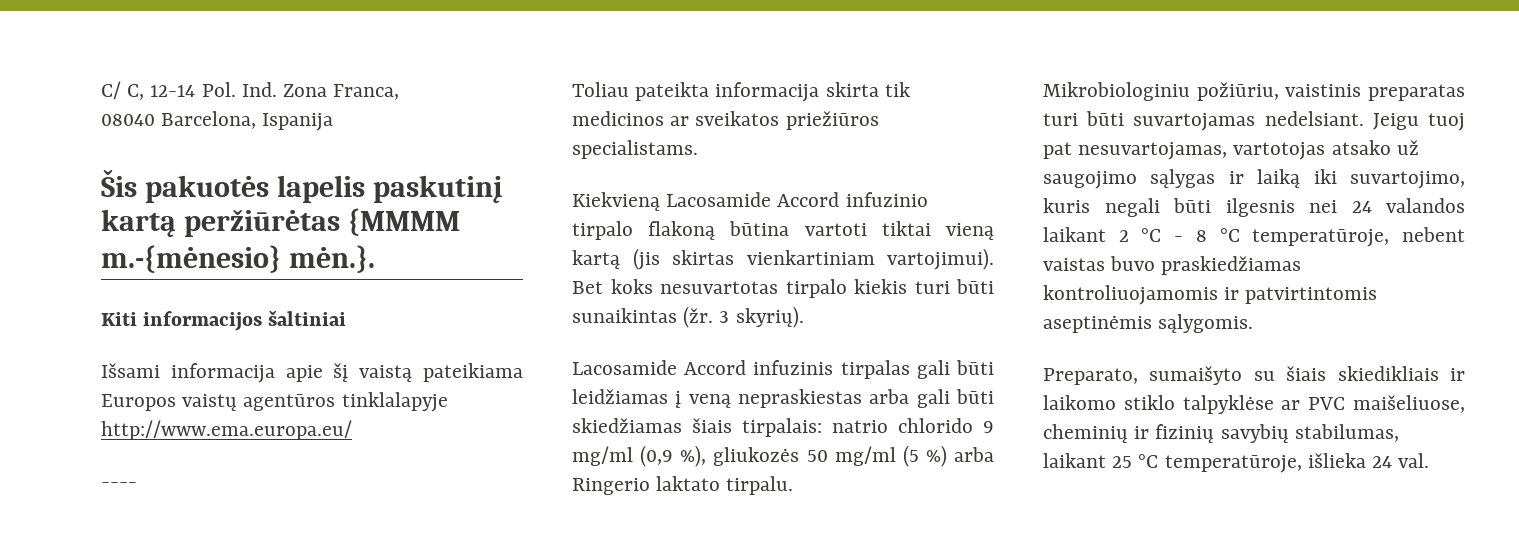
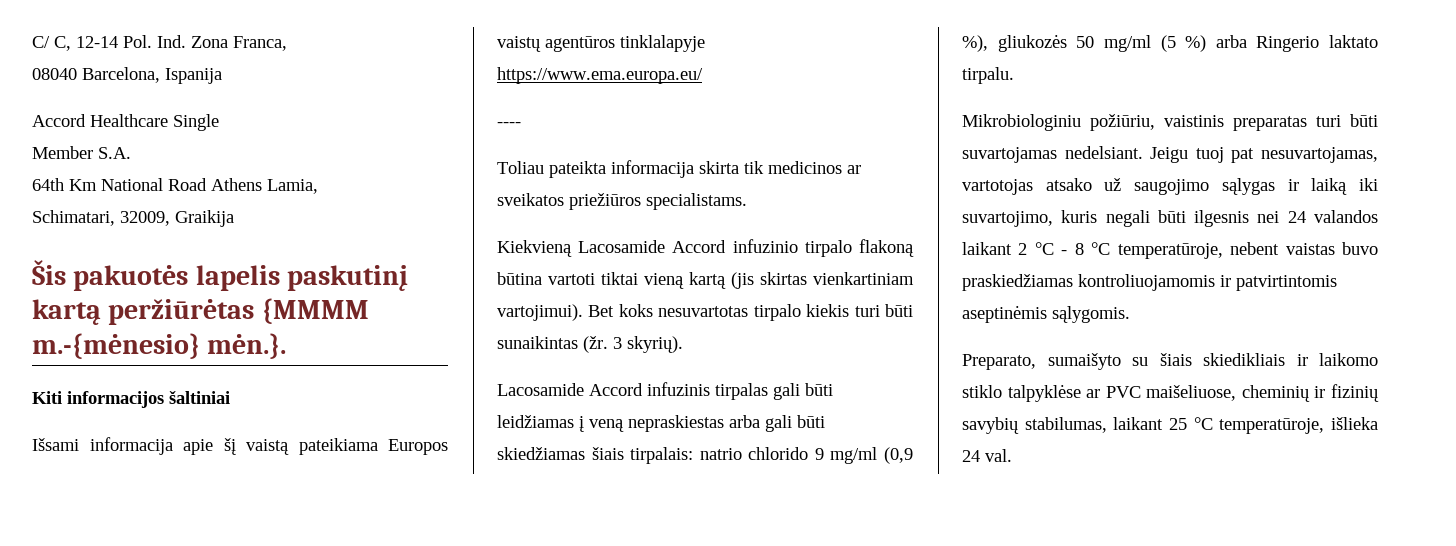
+ Accord Healthcare Single
+ Member S.A.
+ 64th Km National Road Athens Lamia,
+ Schimatari, 32009, Graikija
- Išsami informacija apie šį vaistą pateikiama Europos vaistų agentūros tinklalapyje http://www.ema.europa.eu/
+ Išsami informacija apie šį vaistą pateikiama Europos vaistų agentūros tinklalapyje https://www.ema.europa.eu/

